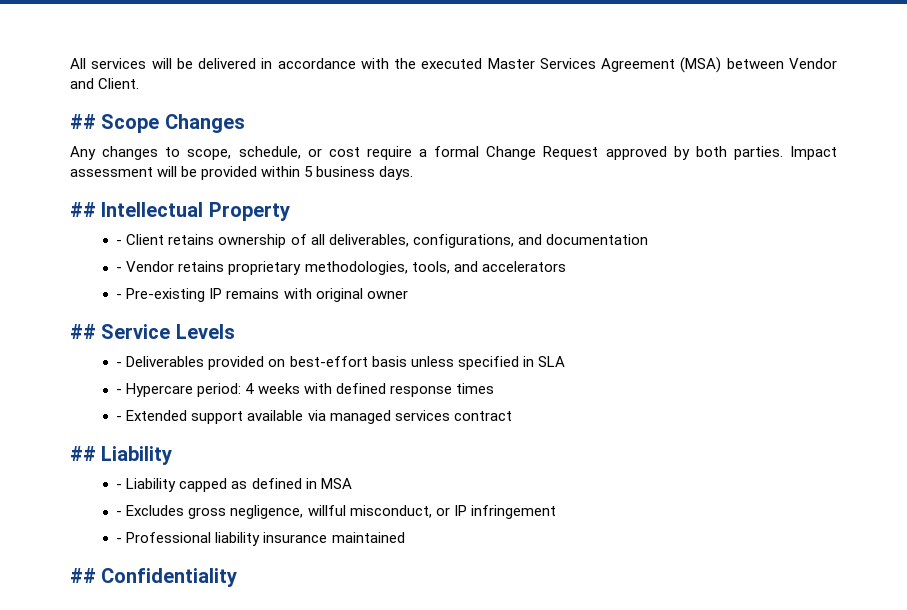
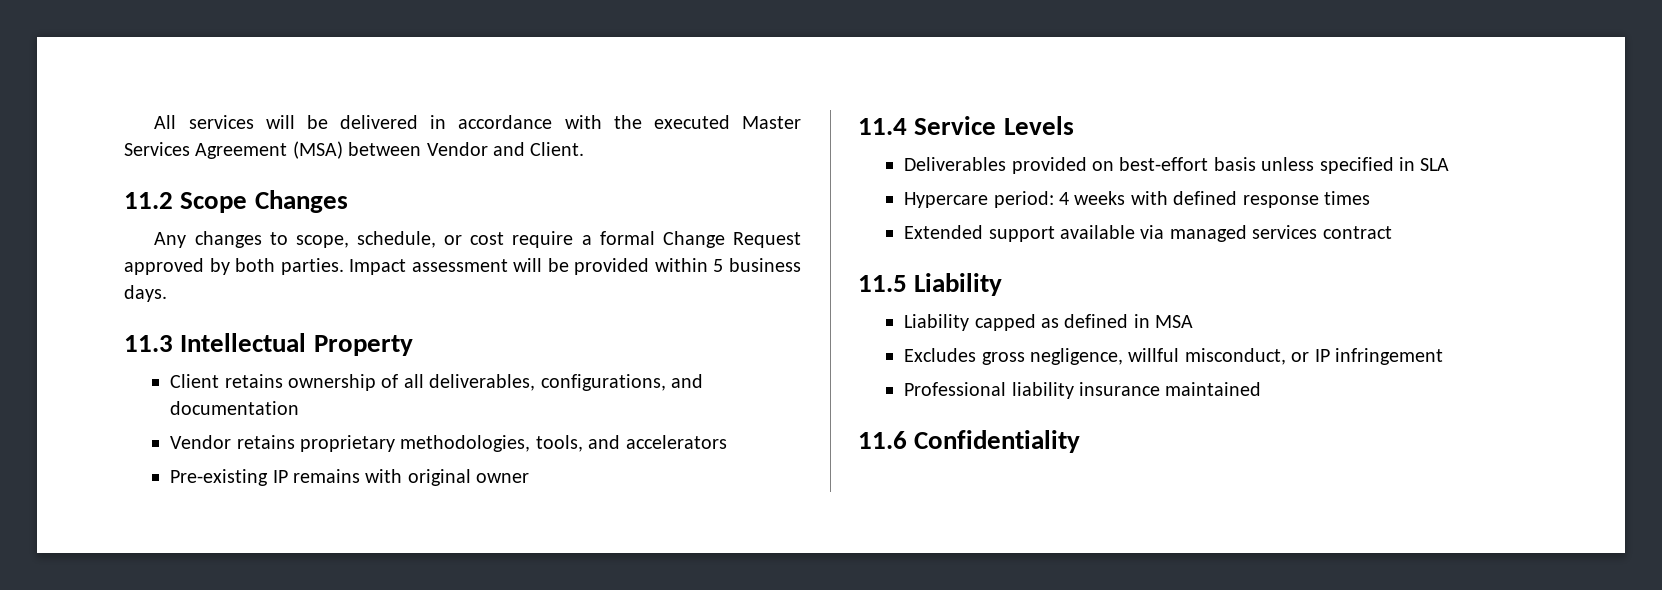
- ## Scope Changes
+ 11.2 Scope Changes
- ## Intellectual Property
+ 11.3 Intellectual Property
- - Client retains ownership of all deliverables, configurations, and documentation
+ Client retains ownership of all deliverables, configurations, and documentation
- - Vendor retains proprietary methodologies, tools, and accelerators
+ Vendor retains proprietary methodologies, tools, and accelerators
- - Pre-existing IP remains with original owner
+ Pre-existing IP remains with original owner
- ## Service Levels
+ 11.4 Service Levels
- - Deliverables provided on best-effort basis unless specified in SLA
+ Deliverables provided on best-effort basis unless specified in SLA
- - Hypercare period: 4 weeks with defined response times
+ Hypercare period: 4 weeks with defined response times
- - Extended support available via managed services contract
+ Extended support available via managed services contract
- ## Liability
+ 11.5 Liability
- - Liability capped as defined in MSA
+ Liability capped as defined in MSA
- - Excludes gross negligence, willful misconduct, or IP infringement
+ Excludes gross negligence, willful misconduct, or IP infringement
- - Professional liability insurance maintained
+ Professional liability insurance maintained
- ## Confidentiality
+ 11.6 Confidentiality

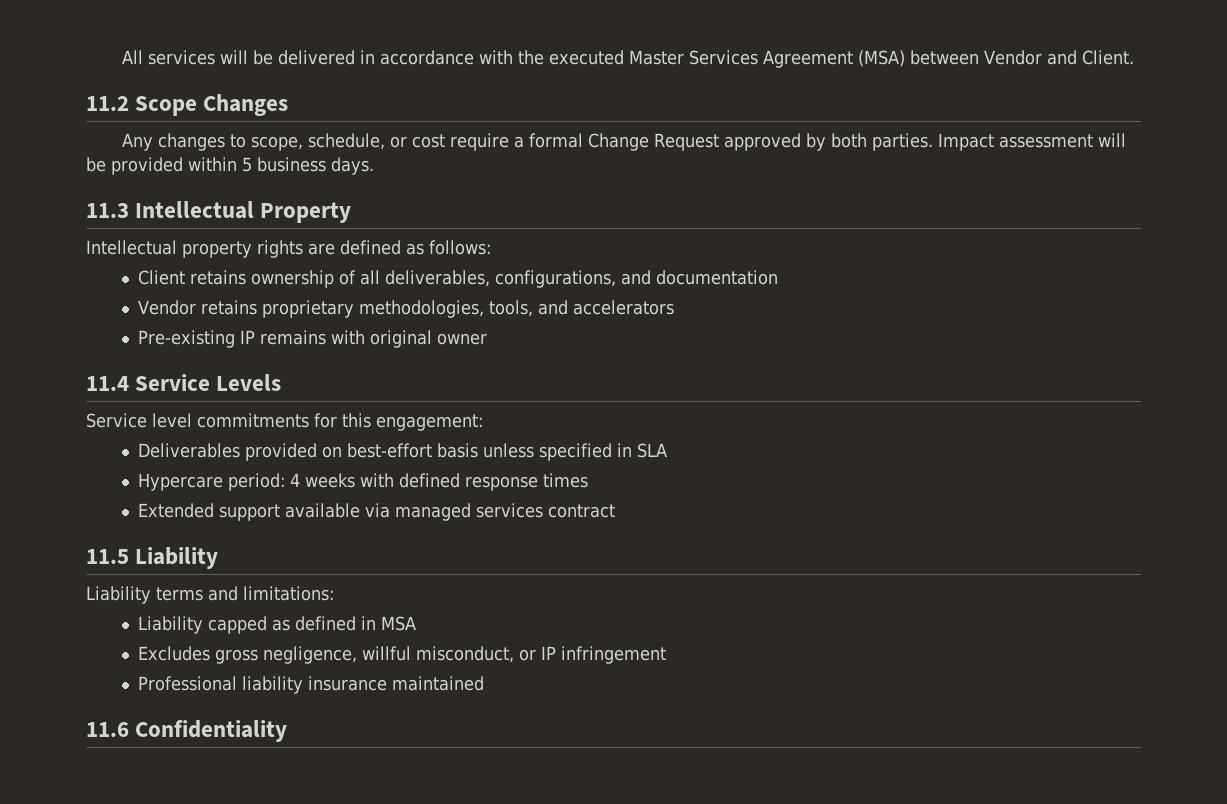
+ Intellectual property rights are defined as follows:
+ Service level commitments for this engagement:
+ Liability terms and limitations:

